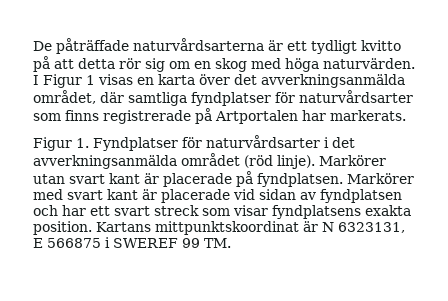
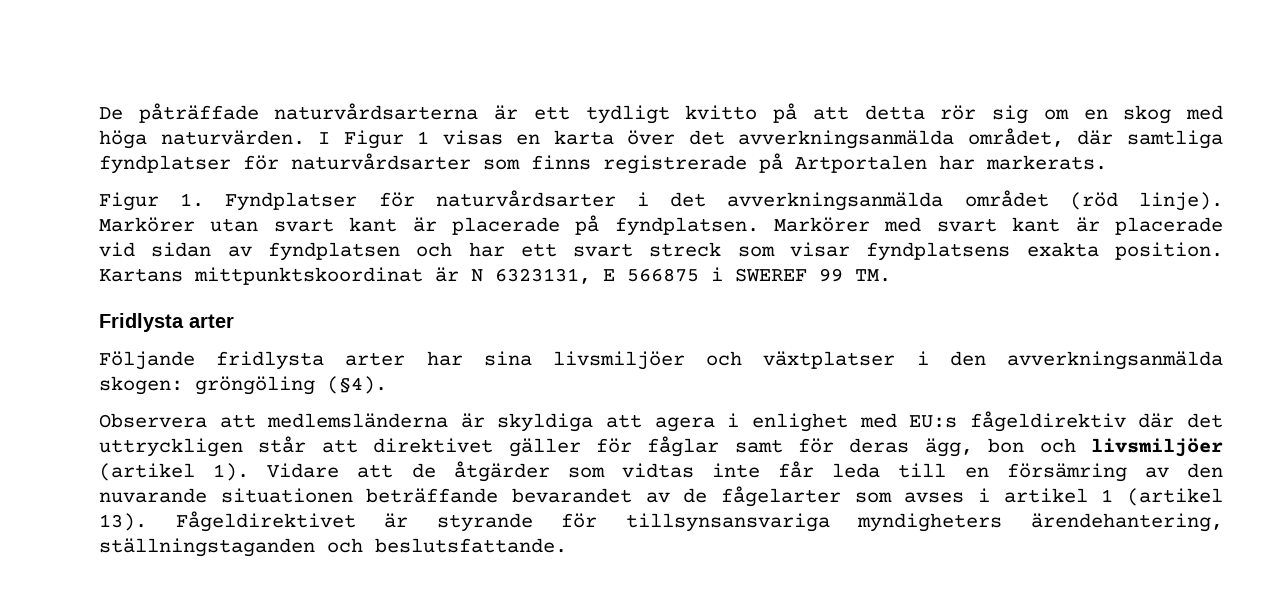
+ Fridlysta arter
+ Följande fridlysta arter har sina livsmiljöer och växtplatser i den avverkningsanmälda skogen: gröngöling (§4).
+ Observera att medlemsländerna är skyldiga att agera i enlighet med EU:s fågeldirektiv där det uttryckligen står att direktivet gäller för fåglar samt för deras ägg, bon och livsmiljöer (artikel 1). Vidare att de åtgärder som vidtas inte får leda till en försämring av den nuvarande situationen beträffande bevarandet av de fågelarter som avses i artikel 1 (artikel 13). Fågeldirektivet är styrande för tillsynsansvariga myndigheters ärendehantering, ställningstaganden och beslutsfattande.

